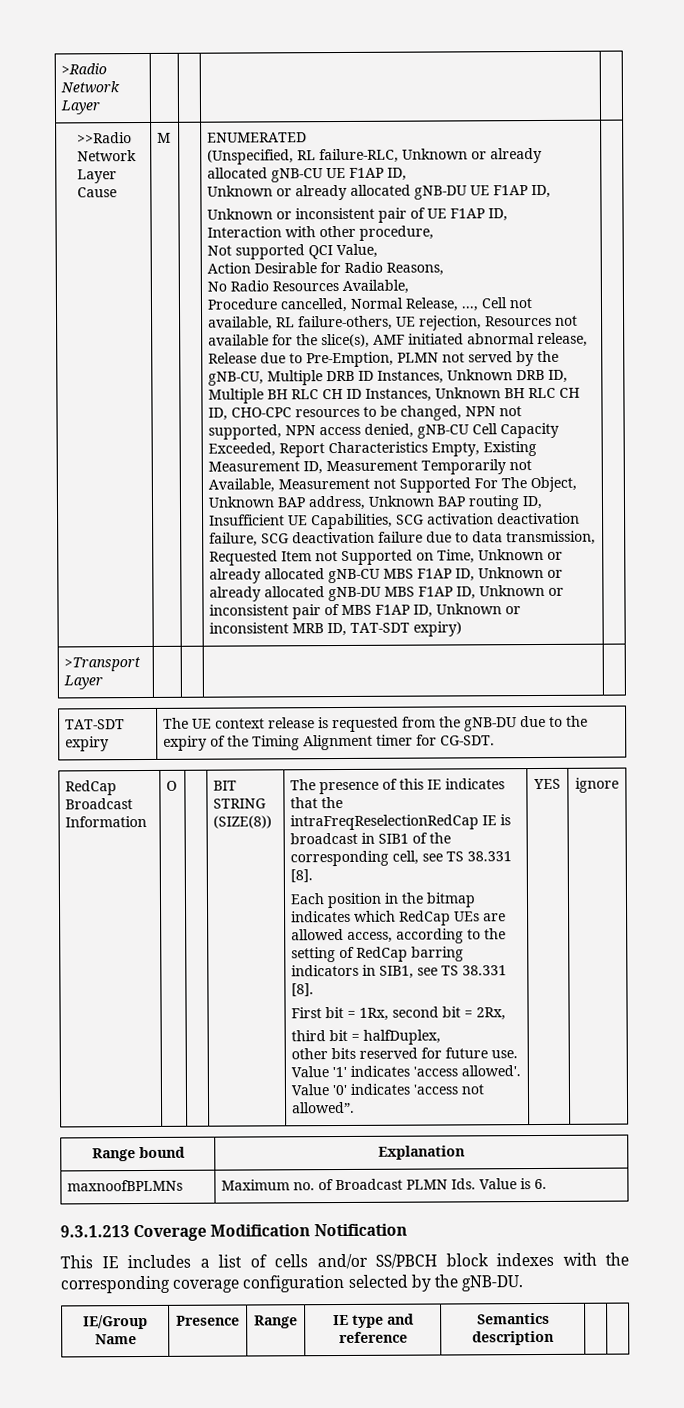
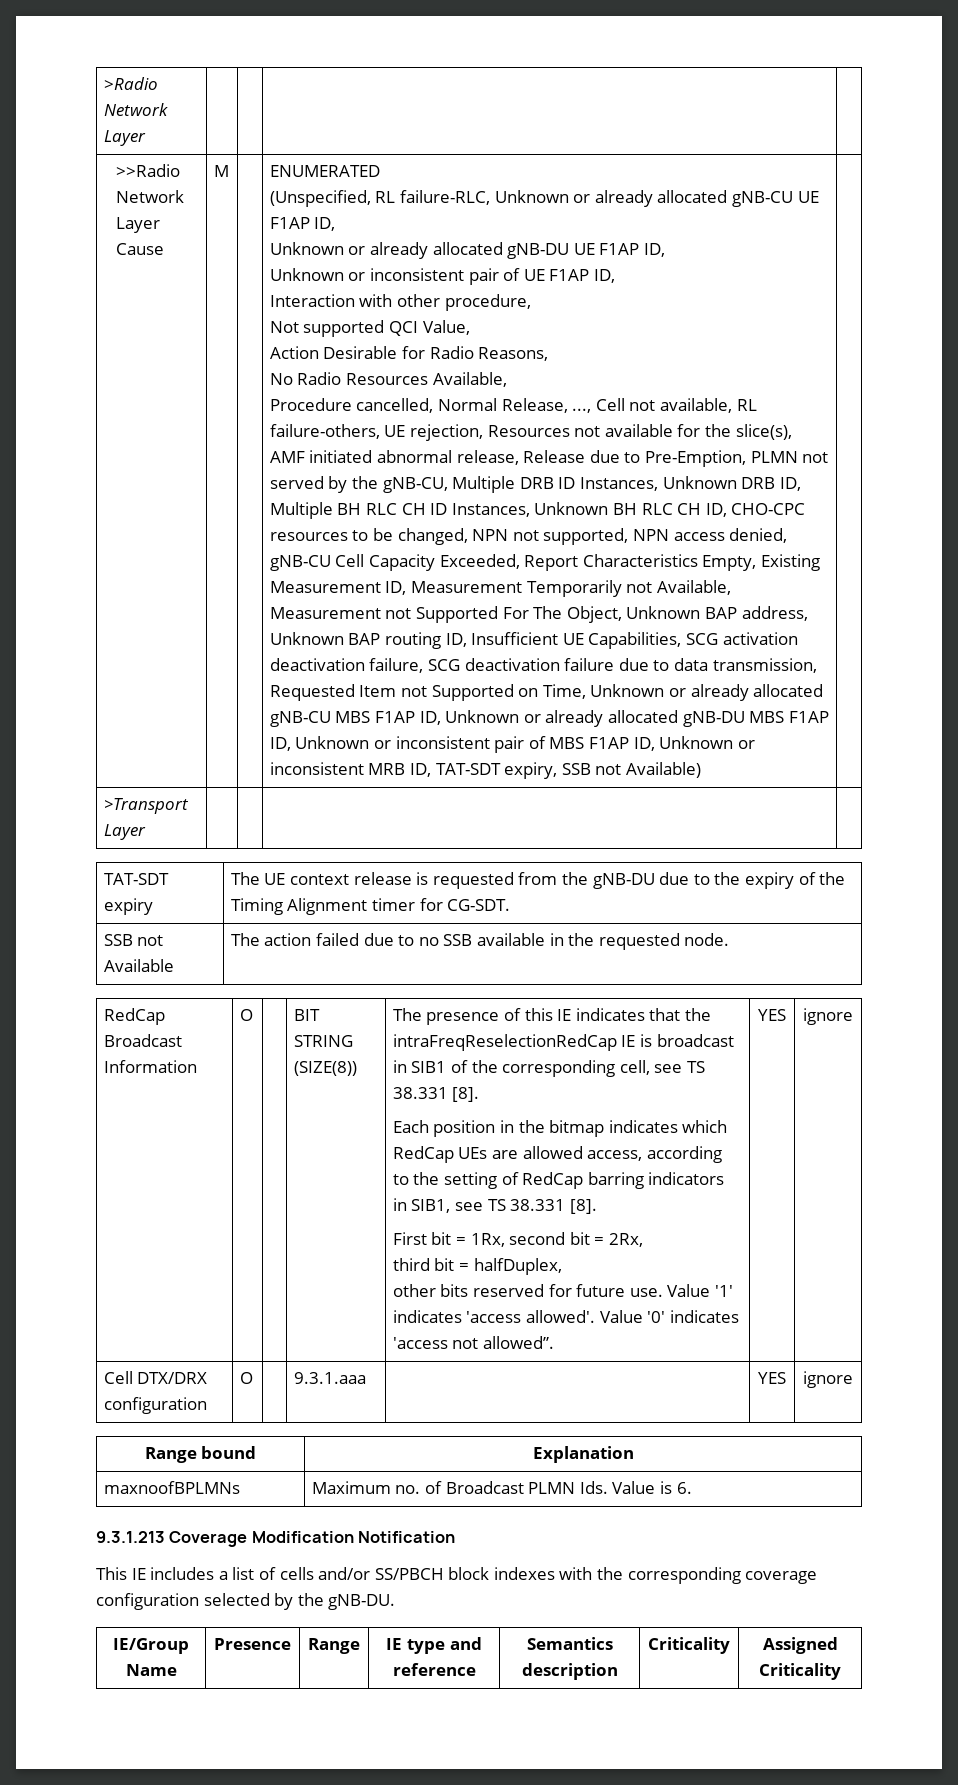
- Procedure cancelled, Normal Release, ..., Cell not available, RL failure-others, UE rejection, Resources not available for the slice(s), AMF initiated abnormal release, Release due to Pre-Emption, PLMN not served by the gNB-CU, Multiple DRB ID Instances, Unknown DRB ID, Multiple BH RLC CH ID Instances, Unknown BH RLC CH ID, CHO-CPC resources to be changed, NPN not supported, NPN access denied, gNB-CU Cell Capacity Exceeded, Report Characteristics Empty, Existing Measurement ID, Measurement Temporarily not Available, Measurement not Supported For The Object, Unknown BAP address, Unknown BAP routing ID, Insufficient UE Capabilities, SCG activation deactivation failure, SCG deactivation failure due to data transmission, Requested Item not Supported on Time, Unknown or already allocated gNB-CU MBS F1AP ID, Unknown or already allocated gNB-DU MBS F1AP ID, Unknown or inconsistent pair of MBS F1AP ID, Unknown or inconsistent MRB ID, TAT-SDT expiry)
+ Procedure cancelled, Normal Release, ..., Cell not available, RL failure-others, UE rejection, Resources not available for the slice(s), AMF initiated abnormal release, Release due to Pre-Emption, PLMN not served by the gNB-CU, Multiple DRB ID Instances, Unknown DRB ID, Multiple BH RLC CH ID Instances, Unknown BH RLC CH ID, CHO-CPC resources to be changed, NPN not supported, NPN access denied, gNB-CU Cell Capacity Exceeded, Report Characteristics Empty, Existing Measurement ID, Measurement Temporarily not Available, Measurement not Supported For The Object, Unknown BAP address, Unknown BAP routing ID, Insufficient UE Capabilities, SCG activation deactivation failure, SCG deactivation failure due to data transmission, Requested Item not Supported on Time, Unknown or already allocated gNB-CU MBS F1AP ID, Unknown or already allocated gNB-DU MBS F1AP ID, Unknown or inconsistent pair of MBS F1AP ID, Unknown or inconsistent MRB ID, TAT-SDT expiry, SSB not Available)
+ SSB not Available | The action failed due to no SSB available in the requested node.
+ Cell DTX/DRX configuration | O | | 9.3.1.aaa | | YES | ignore
- IE/Group Name | Presence | Range | IE type and reference | Semantics description | |
+ IE/Group Name | Presence | Range | IE type and reference | Semantics description | Criticality | Assigned Criticality

